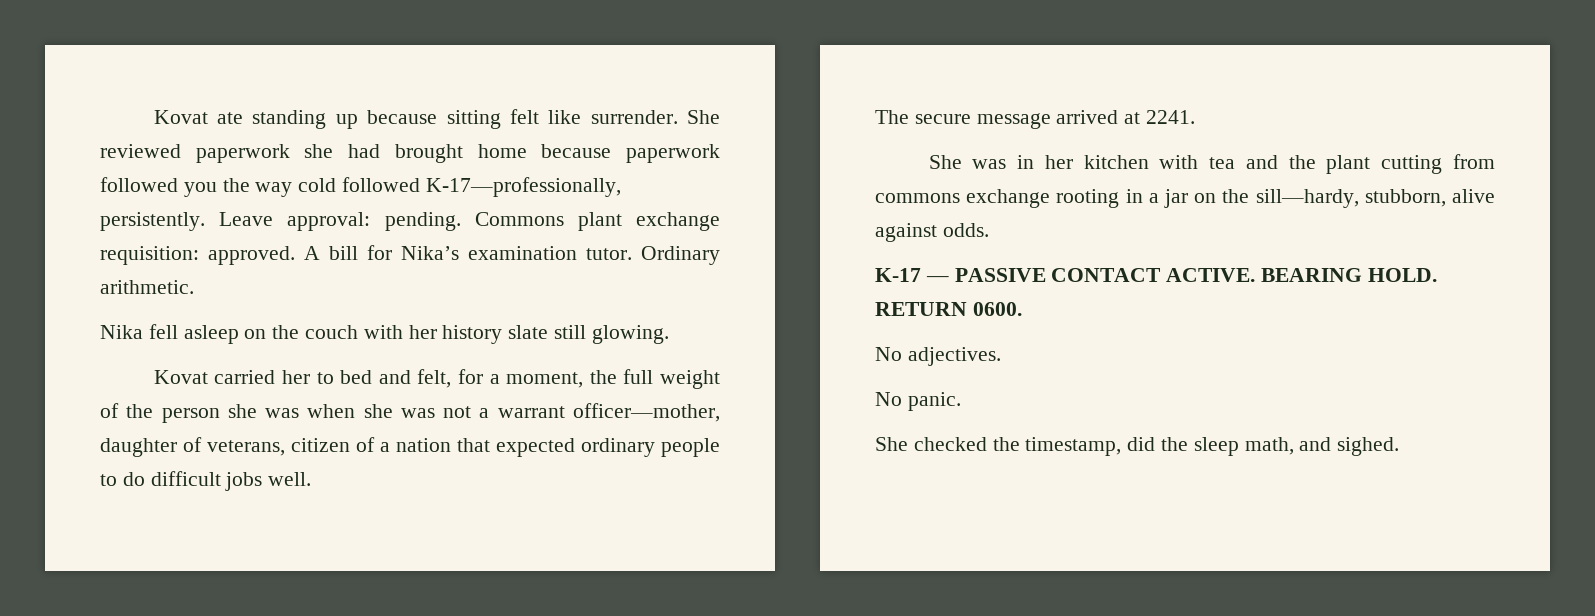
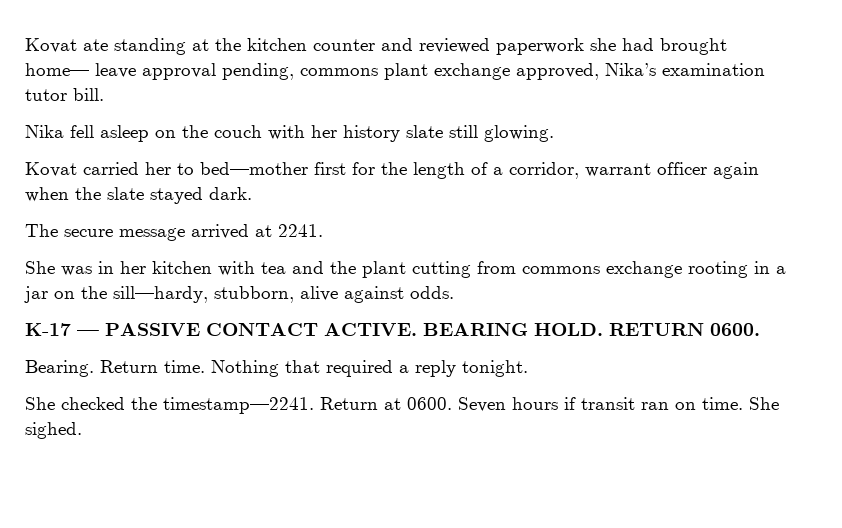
- Kovat ate standing up because sitting felt like surrender. She reviewed paperwork she had brought home because paperwork followed you the way cold followed K-17—professionally, persistently. Leave approval: pending. Commons plant exchange requisition: approved. A bill for Nika’s examination tutor. Ordinary arithmetic.
+ Kovat ate standing at the kitchen counter and reviewed paperwork she had brought home— leave approval pending, commons plant exchange approved, Nika’s examination tutor bill.
- Kovat carried her to bed and felt, for a moment, the full weight of the person she was when she was not a warrant officer—mother, daughter of veterans, citizen of a nation that expected ordinary people to do difficult jobs well.
+ Kovat carried her to bed—mother first for the length of a corridor, warrant officer again when the slate stayed dark.
- No adjectives.
- No panic.
- She checked the timestamp, did the sleep math, and sighed.
+ Bearing. Return time. Nothing that required a reply tonight.
+ She checked the timestamp—2241. Return at 0600. Seven hours if transit ran on time. She sighed.

